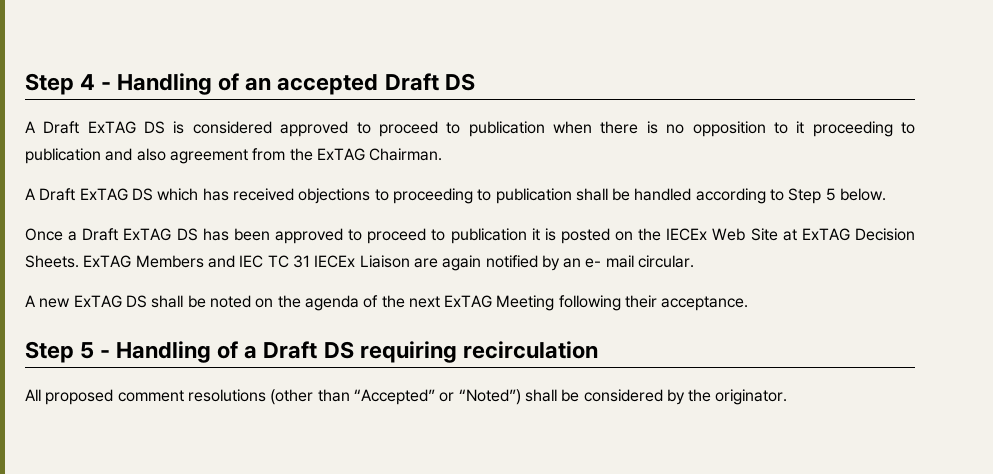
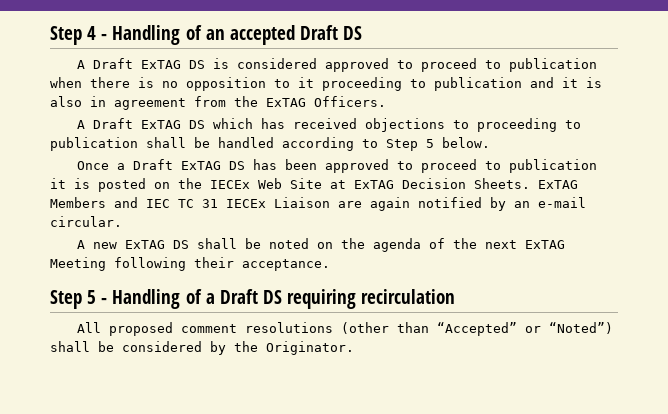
- A Draft ExTAG DS is considered approved to proceed to publication when there is no opposition to it proceeding to publication and also agreement from the ExTAG Chairman.
+ A Draft ExTAG DS is considered approved to proceed to publication when there is no opposition to it proceeding to publication and it is also in agreement from the ExTAG Officers.
- ExTAG Members and IEC TC 31 IECEx Liaison are again notified by an e- mail circular.
+ ExTAG Members and IEC TC 31 IECEx Liaison are again notified by an e-mail circular.
- All proposed comment resolutions (other than “Accepted” or “Noted”) shall be considered by the originator.
+ All proposed comment resolutions (other than “Accepted” or “Noted”) shall be considered by the Originator.

